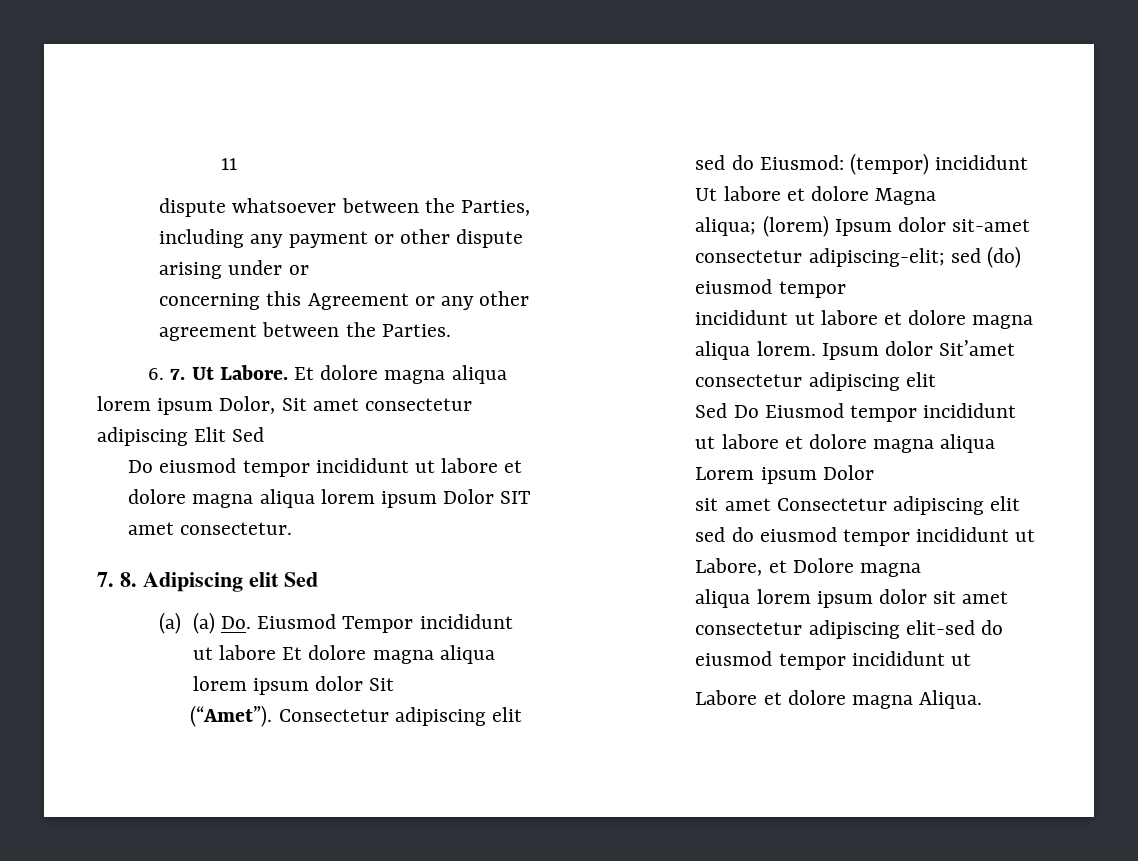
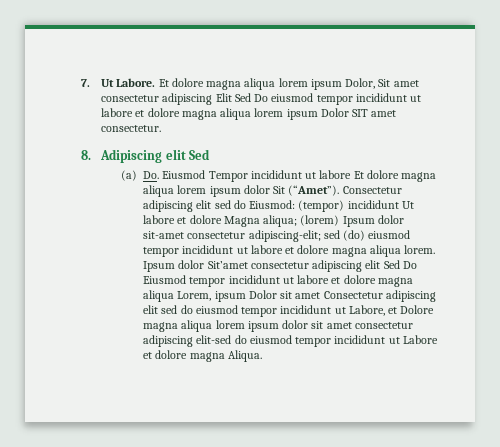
- 11
- dispute whatsoever between the Parties, including any payment or other dispute arising under or
- concerning this Agreement or any other agreement between the Parties.
- 6. 7. Ut Labore.
+ 7. Ut Labore.
- Et dolore magna aliqua lorem ipsum Dolor, Sit amet consectetur adipiscing Elit Sed
- Do eiusmod tempor incididunt ut labore et dolore magna aliqua lorem ipsum Dolor SIT amet consectetur.
+ Et dolore magna aliqua lorem ipsum Dolor, Sit amet consectetur adipiscing Elit Sed Do eiusmod tempor incididunt ut labore et dolore magna aliqua lorem ipsum Dolor SIT amet consectetur.
- 7. 8. Adipiscing elit Sed
+ 8. Adipiscing elit Sed
- (a) (a) Do. Eiusmod Tempor incididunt ut labore Et dolore magna aliqua lorem ipsum dolor Sit
- (“Amet”).
+ (a) Do. Eiusmod Tempor incididunt ut labore Et dolore magna aliqua lorem ipsum dolor Sit (“Amet”).
- Consectetur adipiscing elit sed do Eiusmod: (tempor) incididunt Ut labore et dolore Magna
- aliqua; (lorem) Ipsum dolor sit-amet consectetur adipiscing-elit; sed (do) eiusmod tempor
- incididunt ut labore et dolore magna aliqua lorem.
+ Consectetur adipiscing elit sed do Eiusmod: (tempor) incididunt Ut labore et dolore Magna aliqua; (lorem) Ipsum dolor sit-amet consectetur adipiscing-elit; sed (do) eiusmod tempor incididunt ut labore et dolore magna aliqua lorem.
- Ipsum dolor Sit’amet consectetur adipiscing elit
- Sed Do Eiusmod tempor incididunt ut labore et dolore magna aliqua Lorem ipsum Dolor
- sit amet Consectetur adipiscing elit sed do eiusmod tempor incididunt ut Labore, et Dolore magna
- aliqua lorem ipsum dolor sit amet consectetur adipiscing elit-sed do eiusmod tempor incididunt ut
- Labore et dolore magna Aliqua.
+ Ipsum dolor Sit’amet consectetur adipiscing elit Sed Do Eiusmod tempor incididunt ut labore et dolore magna aliqua Lorem, ipsum Dolor sit amet Consectetur adipiscing elit sed do eiusmod tempor incididunt ut Labore, et Dolore magna aliqua lorem ipsum dolor sit amet consectetur adipiscing elit-sed do eiusmod tempor incididunt ut Labore et dolore magna Aliqua.

